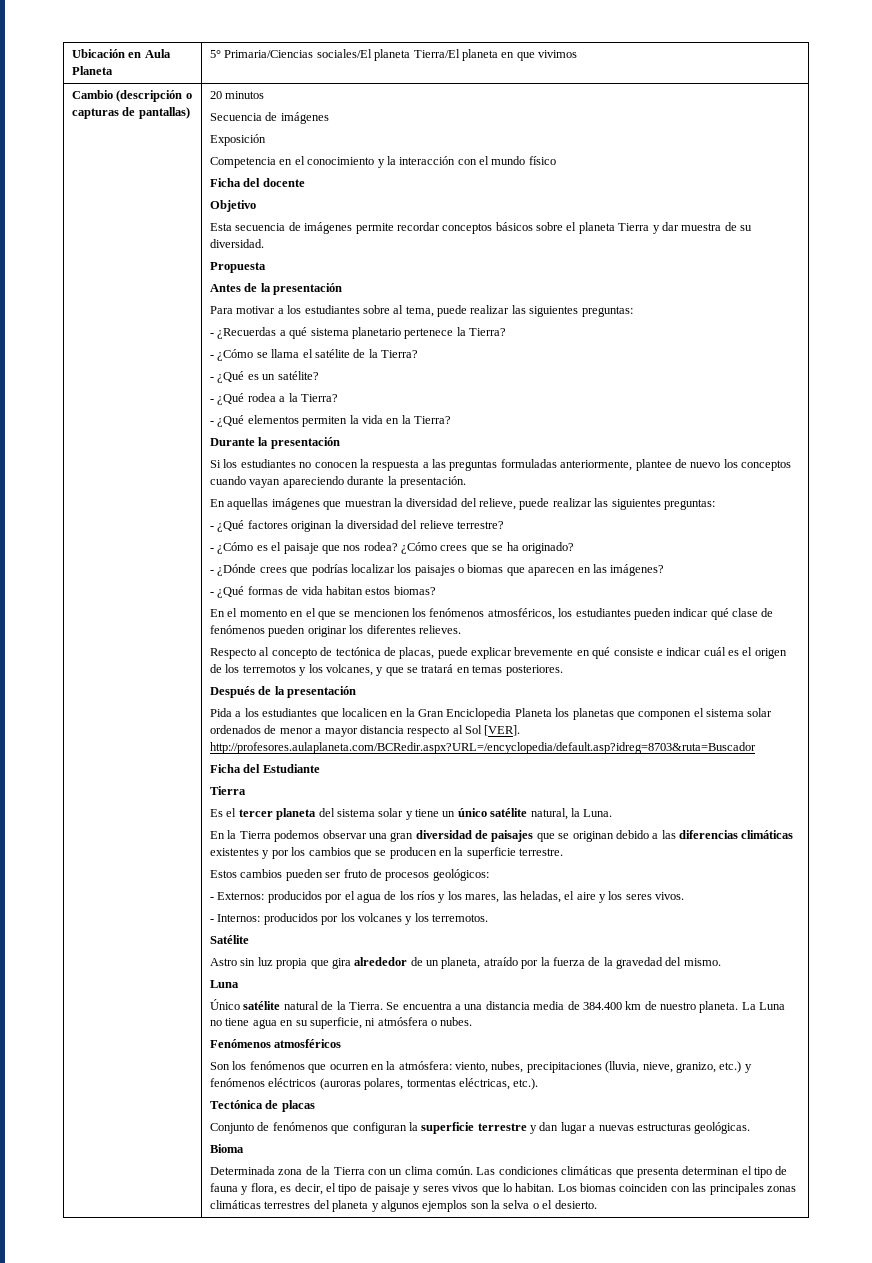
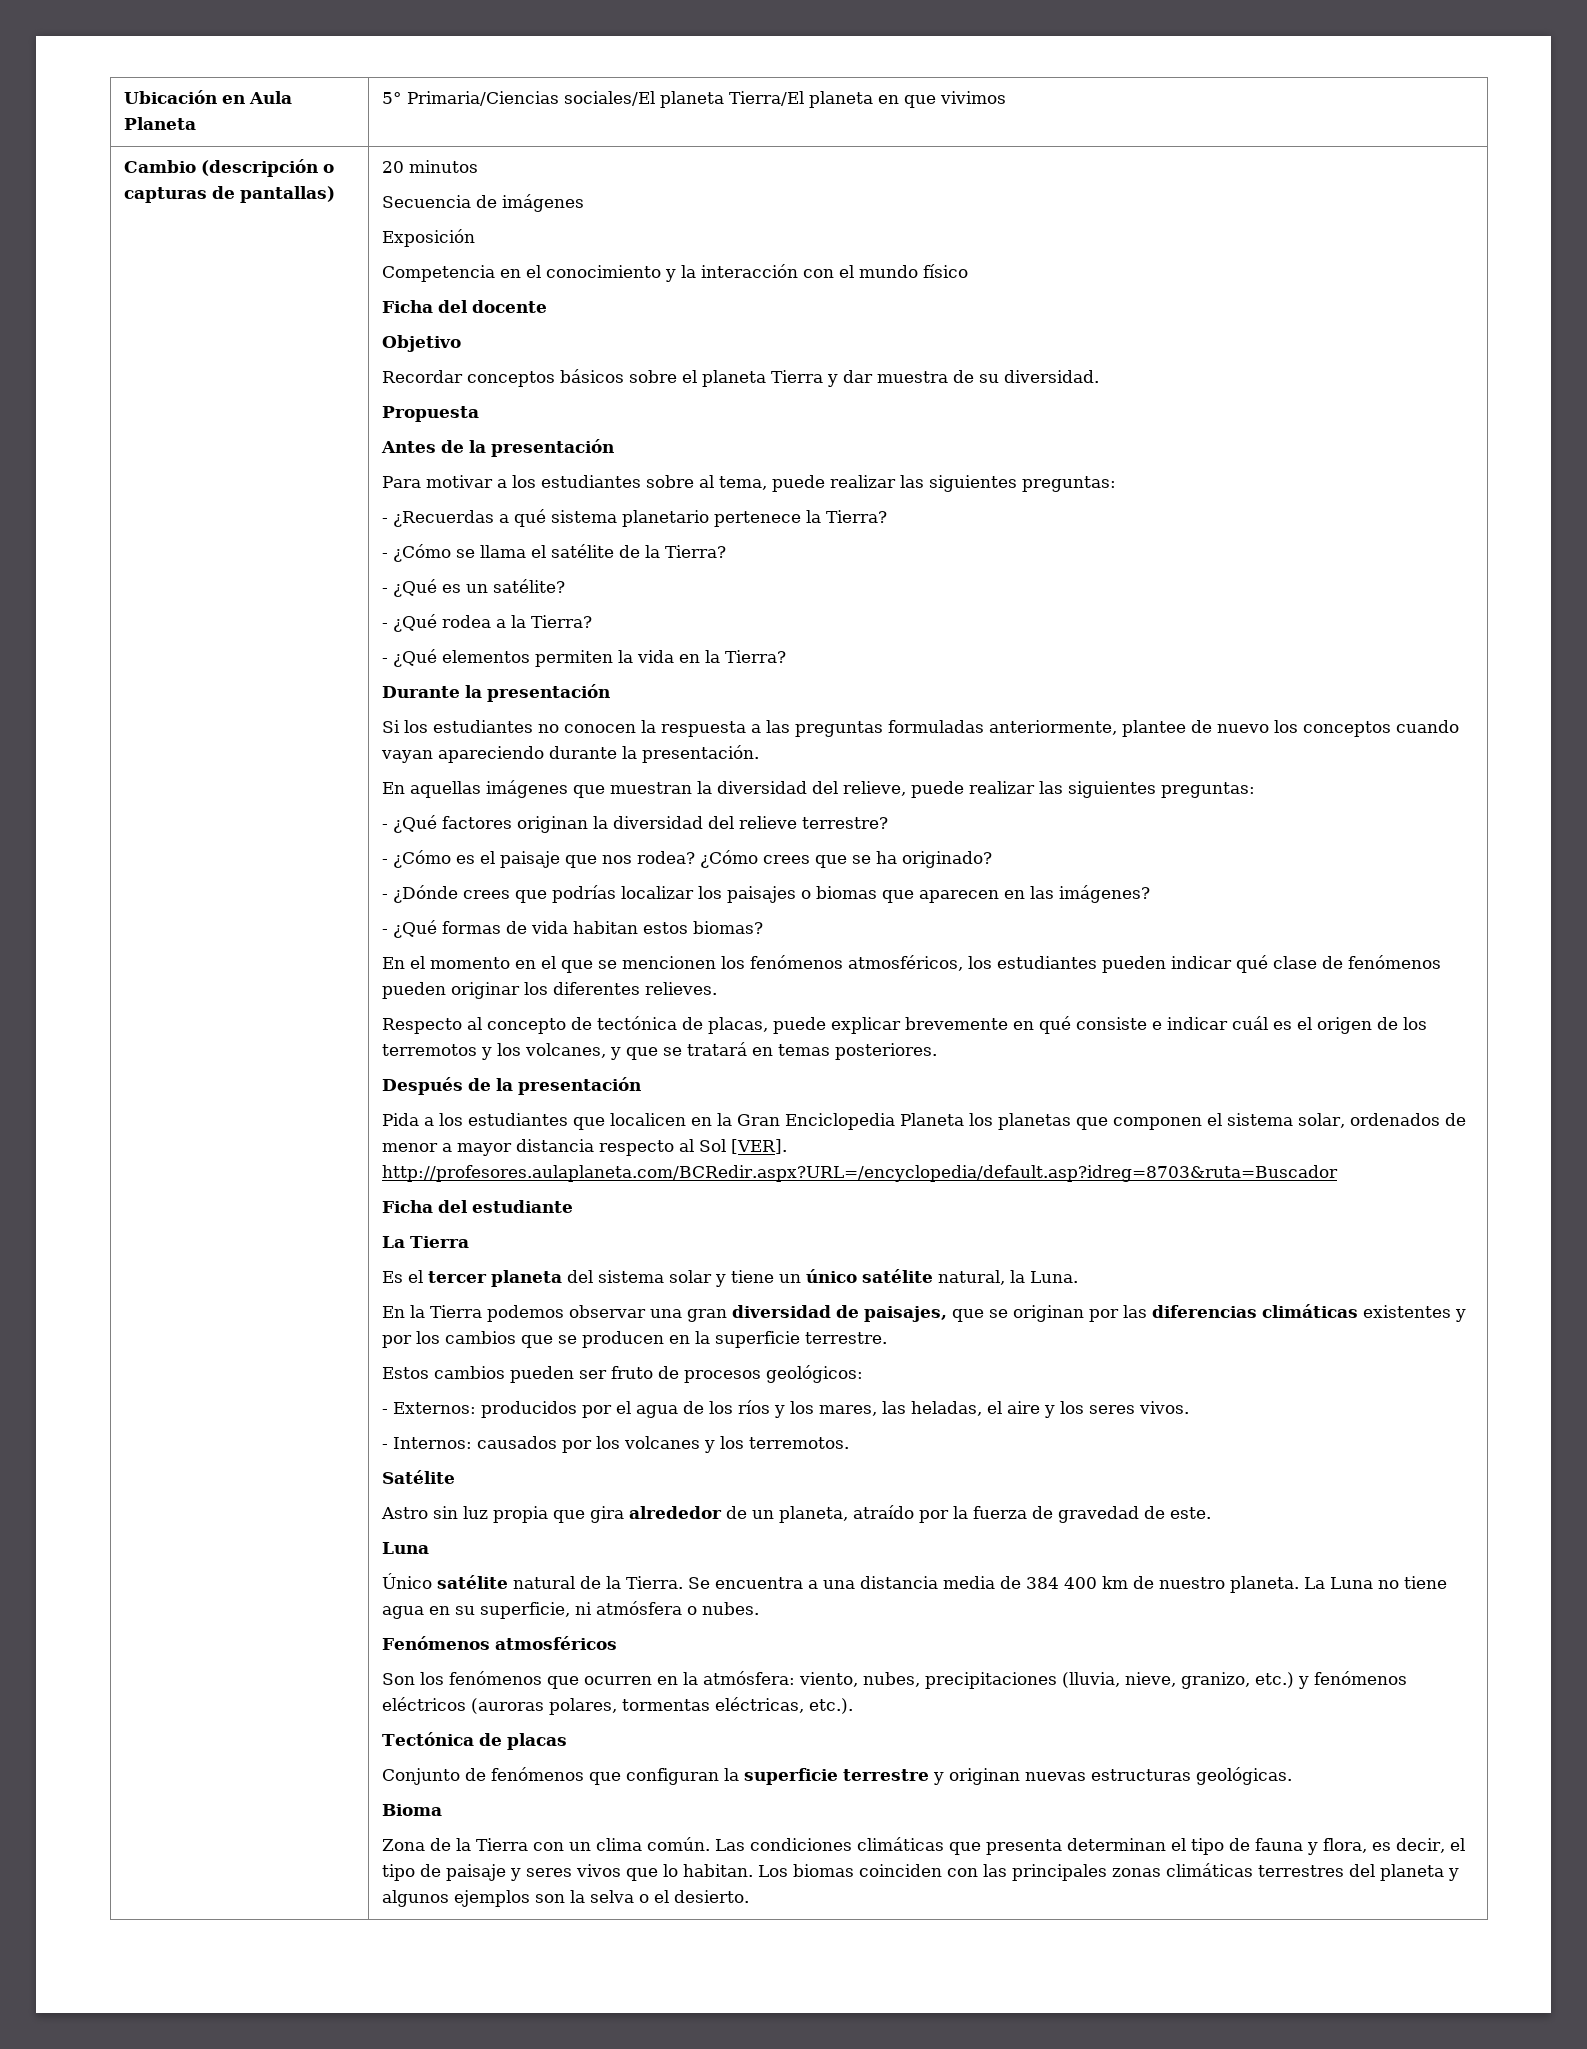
- Esta secuencia de imágenes permite recordar conceptos básicos sobre el planeta Tierra y dar muestra de su diversidad.
+ Recordar conceptos básicos sobre el planeta Tierra y dar muestra de su diversidad.
- Pida a los estudiantes que localicen en la Gran Enciclopedia Planeta los planetas que componen el sistema solar ordenados de menor a mayor distancia respecto al Sol [VER]. http://profesores.aulaplaneta.com/BCRedir.aspx?URL=/encyclopedia/default.asp?idreg=8703&ruta=Buscador
+ Pida a los estudiantes que localicen en la Gran Enciclopedia Planeta los planetas que componen el sistema solar, ordenados de menor a mayor distancia respecto al Sol [VER]. http://profesores.aulaplaneta.com/BCRedir.aspx?URL=/encyclopedia/default.asp?idreg=8703&ruta=Buscador
- Ficha del Estudiante
- Tierra
+ Ficha del estudiante
+ La Tierra
- En la Tierra podemos observar una gran diversidad de paisajes que se originan debido a las diferencias climáticas existentes y por los cambios que se producen en la superficie terrestre.
+ En la Tierra podemos observar una gran diversidad de paisajes, que se originan por las diferencias climáticas existentes y por los cambios que se producen en la superficie terrestre.
- - Internos: producidos por los volcanes y los terremotos.
+ - Internos: causados por los volcanes y los terremotos.
- Astro sin luz propia que gira alrededor de un planeta, atraído por la fuerza de la gravedad del mismo.
+ Astro sin luz propia que gira alrededor de un planeta, atraído por la fuerza de gravedad de este.
- Se encuentra a una distancia media de 384.400 km de nuestro planeta.
+ Se encuentra a una distancia media de 384 400 km de nuestro planeta.
- Conjunto de fenómenos que configuran la superficie terrestre y dan lugar a nuevas estructuras geológicas.
+ Conjunto de fenómenos que configuran la superficie terrestre y originan nuevas estructuras geológicas.
- Determinada zona de la Tierra con un clima común.
+ Zona de la Tierra con un clima común.

